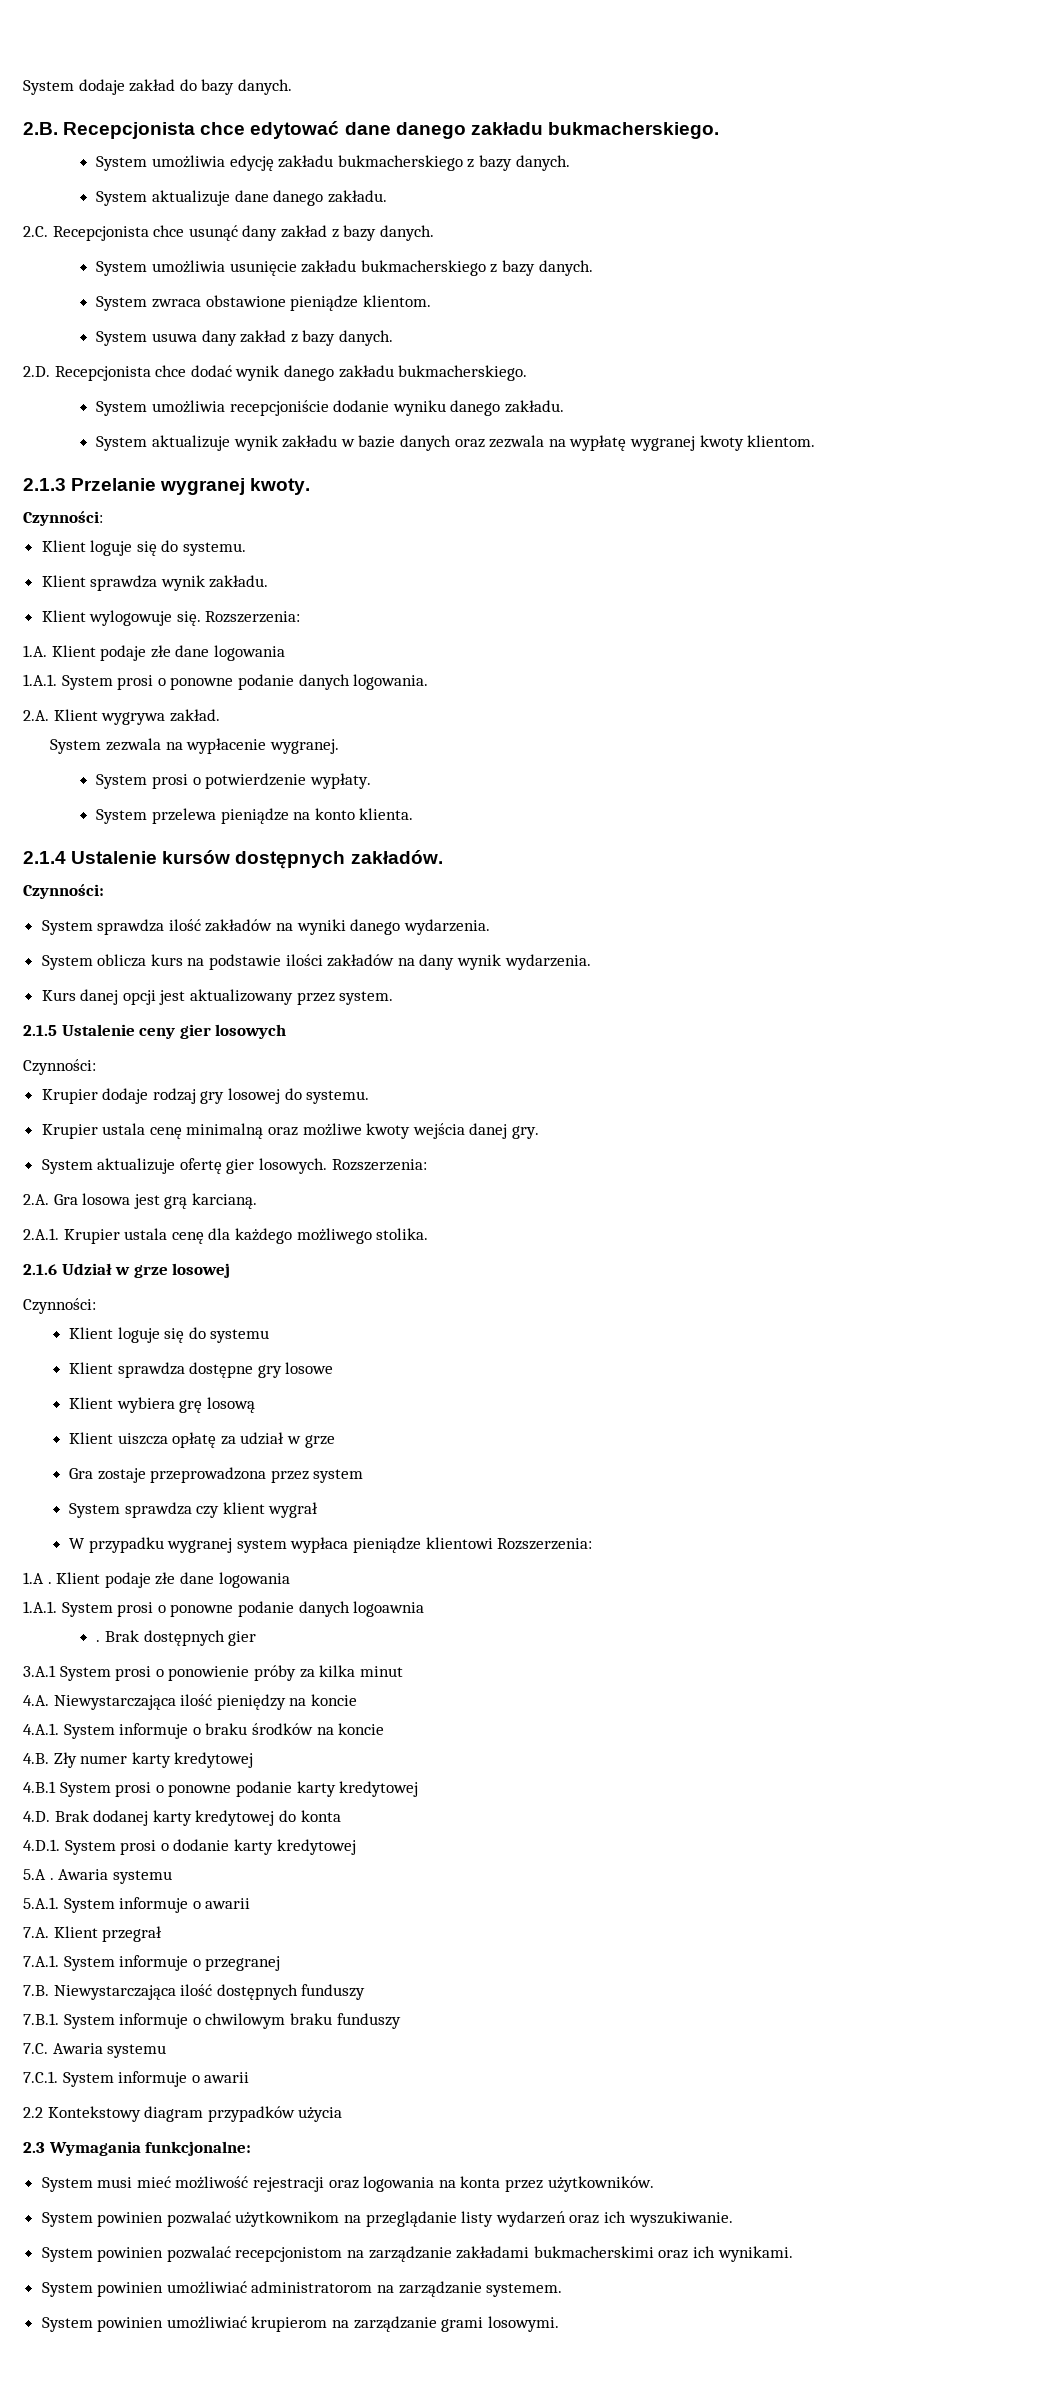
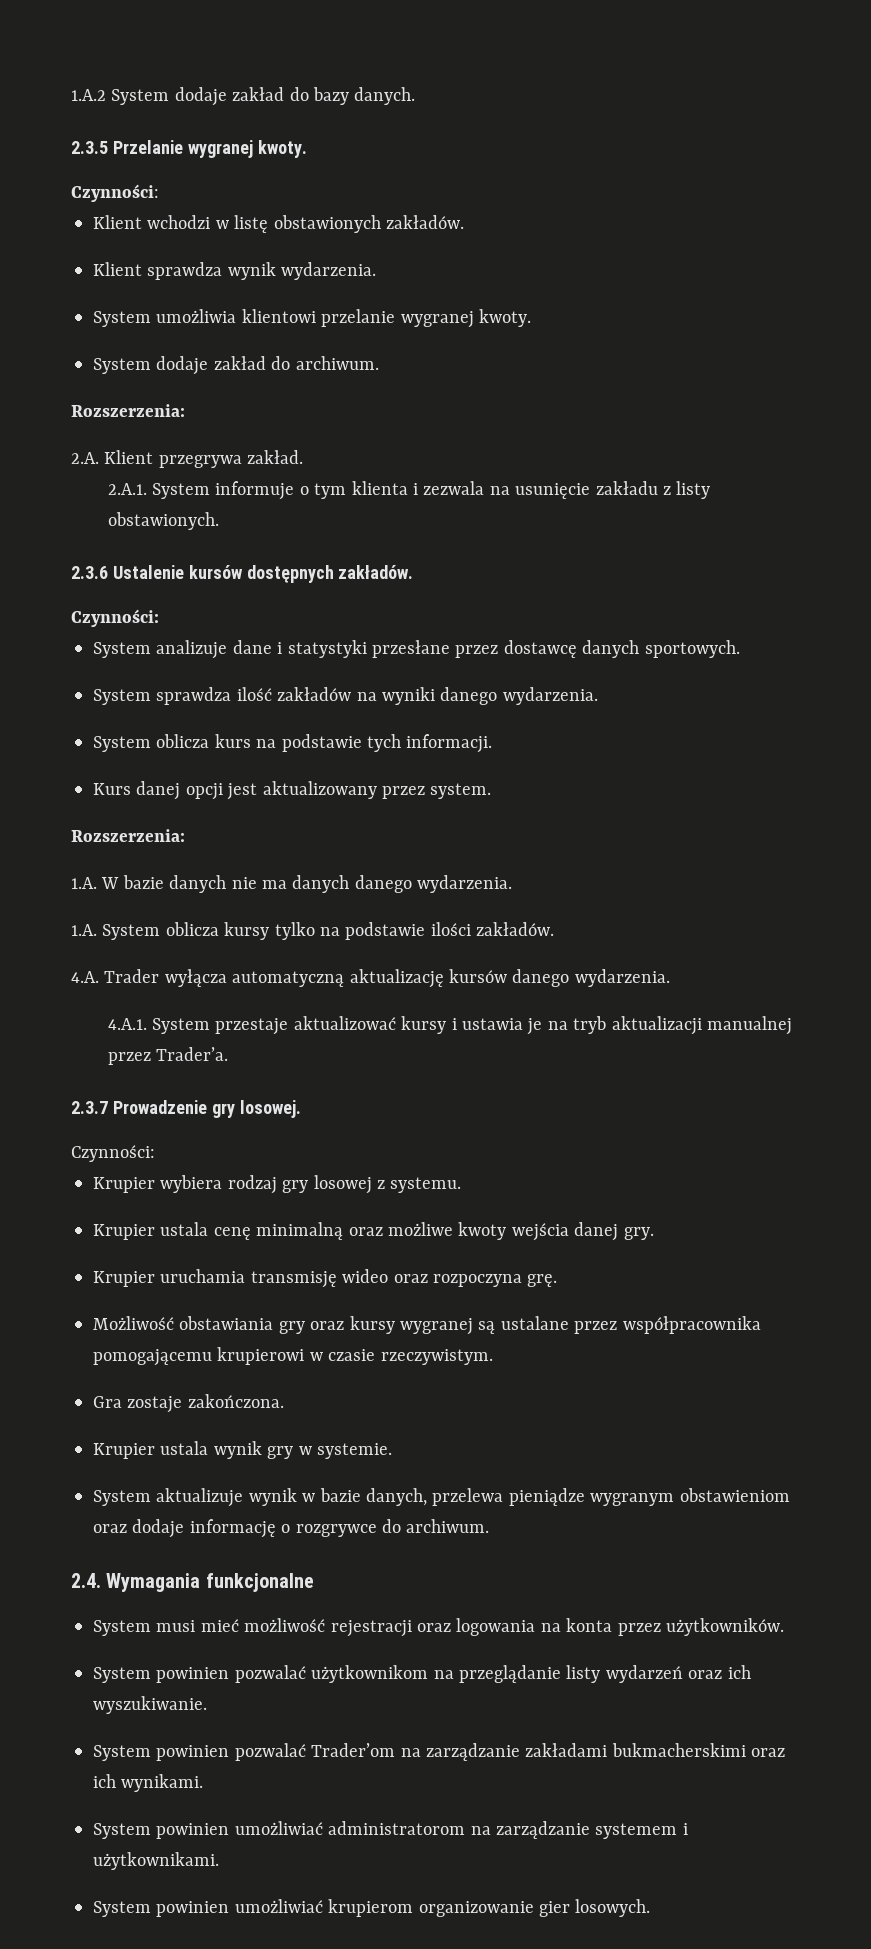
- System dodaje zakład do bazy danych.
+ 1.A.2 System dodaje zakład do bazy danych.
- 2.B. Recepcjonista chce edytować dane danego zakładu bukmacherskiego.
- System umożliwia edycję zakładu bukmacherskiego z bazy danych.
- System aktualizuje dane danego zakładu.
- 2.C. Recepcjonista chce usunąć dany zakład z bazy danych.
- System umożliwia usunięcie zakładu bukmacherskiego z bazy danych.
- System zwraca obstawione pieniądze klientom.
- System usuwa dany zakład z bazy danych.
- 2.D. Recepcjonista chce dodać wynik danego zakładu bukmacherskiego.
- System umożliwia recepcjoniście dodanie wyniku danego zakładu.
- System aktualizuje wynik zakładu w bazie danych oraz zezwala na wypłatę wygranej kwoty klientom.
- 2.1.3 Przelanie wygranej kwoty.
+ 2.3.5 Przelanie wygranej kwoty.
- Klient loguje się do systemu.
- Klient sprawdza wynik zakładu.
- Klient wylogowuje się. Rozszerzenia:
- 1.A. Klient podaje złe dane logowania
- 1.A.1. System prosi o ponowne podanie danych logowania.
+ Klient wchodzi w listę obstawionych zakładów.
+ Klient sprawdza wynik wydarzenia.
+ System umożliwia klientowi przelanie wygranej kwoty.
+ System dodaje zakład do archiwum.
+ Rozszerzenia:
- 2.A. Klient wygrywa zakład.
+ 2.A. Klient przegrywa zakład.
- System zezwala na wypłacenie wygranej.
- System prosi o potwierdzenie wypłaty.
- System przelewa pieniądze na konto klienta.
- 2.1.4 Ustalenie kursów dostępnych zakładów.
+ 2.A.1. System informuje o tym klienta i zezwala na usunięcie zakładu z listy obstawionych.
+ 2.3.6 Ustalenie kursów dostępnych zakładów.
+ System analizuje dane i statystyki przesłane przez dostawcę danych sportowych.
- System oblicza kurs na podstawie ilości zakładów na dany wynik wydarzenia.
+ System oblicza kurs na podstawie tych informacji.
  Kurs danej opcji jest aktualizowany przez system.
- 2.1.5 Ustalenie ceny gier losowych
+ Rozszerzenia:
+ 1.A. W bazie danych nie ma danych danego wydarzenia.
+ 1.A. System oblicza kursy tylko na podstawie ilości zakładów.
+ 4.A. Trader wyłącza automatyczną aktualizację kursów danego wydarzenia.
+ 4.A.1. System przestaje aktualizować kursy i ustawia je na tryb aktualizacji manualnej przez Trader’a.
+ 2.3.7 Prowadzenie gry losowej.
- Krupier dodaje rodzaj gry losowej do systemu.
+ Krupier wybiera rodzaj gry losowej z systemu.
- System aktualizuje ofertę gier losowych. Rozszerzenia:
- 2.A. Gra losowa jest grą karcianą.
- 2.A.1. Krupier ustala cenę dla każdego możliwego stolika.
- 2.1.6 Udział w grze losowej
- Czynności:
- Klient loguje się do systemu
- Klient sprawdza dostępne gry losowe
- Klient wybiera grę losową
- Klient uiszcza opłatę za udział w grze
- Gra zostaje przeprowadzona przez system
- System sprawdza czy klient wygrał
- W przypadku wygranej system wypłaca pieniądze klientowi Rozszerzenia:
- 1.A . Klient podaje złe dane logowania
- 1.A.1. System prosi o ponowne podanie danych logoawnia
- . Brak dostępnych gier
- 3.A.1 System prosi o ponowienie próby za kilka minut
- 4.A. Niewystarczająca ilość pieniędzy na koncie
- 4.A.1. System informuje o braku środków na koncie
- 4.B. Zły numer karty kredytowej
- 4.B.1 System prosi o ponowne podanie karty kredytowej
- 4.D. Brak dodanej karty kredytowej do konta
- 4.D.1. System prosi o dodanie karty kredytowej
- 5.A . Awaria systemu
- 5.A.1. System informuje o awarii
- 7.A. Klient przegrał
- 7.A.1. System informuje o przegranej
- 7.B. Niewystarczająca ilość dostępnych funduszy
- 7.B.1. System informuje o chwilowym braku funduszy
- 7.C. Awaria systemu
- 7.C.1. System informuje o awarii
- 2.2 Kontekstowy diagram przypadków użycia
- 2.3 Wymagania funkcjonalne:
+ Krupier uruchamia transmisję wideo oraz rozpoczyna grę.
+ Możliwość obstawiania gry oraz kursy wygranej są ustalane przez współpracownika pomogającemu krupierowi w czasie rzeczywistym.
+ Gra zostaje zakończona.
+ Krupier ustala wynik gry w systemie.
+ System aktualizuje wynik w bazie danych, przelewa pieniądze wygranym obstawieniom oraz dodaje informację o rozgrywce do archiwum.
+ 2.4. Wymagania funkcjonalne
- System powinien pozwalać recepcjonistom na zarządzanie zakładami bukmacherskimi oraz ich wynikami.
+ System powinien pozwalać Trader’om na zarządzanie zakładami bukmacherskimi oraz ich wynikami.
- System powinien umożliwiać administratorom na zarządzanie systemem.
+ System powinien umożliwiać administratorom na zarządzanie systemem i użytkownikami.
- System powinien umożliwiać krupierom na zarządzanie grami losowymi.
+ System powinien umożliwiać krupierom organizowanie gier losowych.

